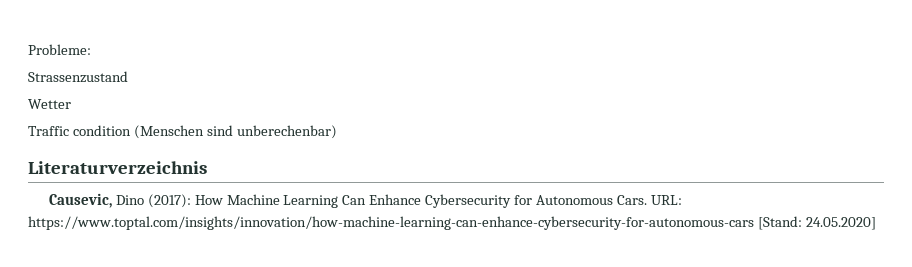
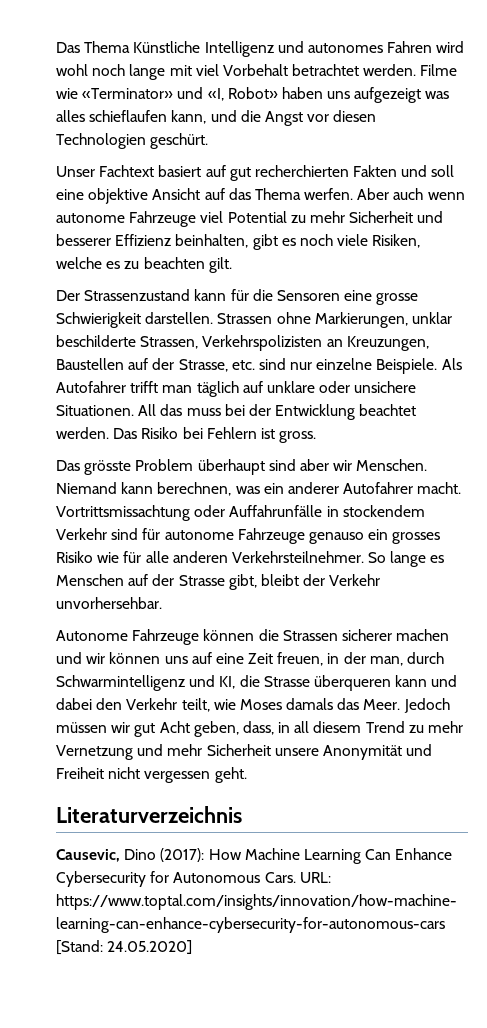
- Probleme:
- Strassenzustand
- Wetter
- Traffic condition (Menschen sind unberechenbar)
+ Das Thema Künstliche Intelligenz und autonomes Fahren wird wohl noch lange mit viel Vorbehalt betrachtet werden. Filme wie «Terminator» und «I, Robot» haben uns aufgezeigt was alles schieflaufen kann, und die Angst vor diesen Technologien geschürt.
+ Unser Fachtext basiert auf gut recherchierten Fakten und soll eine objektive Ansicht auf das Thema werfen. Aber auch wenn autonome Fahrzeuge viel Potential zu mehr Sicherheit und besserer Effizienz beinhalten, gibt es noch viele Risiken, welche es zu beachten gilt.
+ Der Strassenzustand kann für die Sensoren eine grosse Schwierigkeit darstellen. Strassen ohne Markierungen, unklar beschilderte Strassen, Verkehrspolizisten an Kreuzungen, Baustellen auf der Strasse, etc. sind nur einzelne Beispiele. Als Autofahrer trifft man täglich auf unklare oder unsichere Situationen. All das muss bei der Entwicklung beachtet werden. Das Risiko bei Fehlern ist gross.
+ Das grösste Problem überhaupt sind aber wir Menschen. Niemand kann berechnen, was ein anderer Autofahrer macht. Vortrittsmissachtung oder Auffahrunfälle in stockendem Verkehr sind für autonome Fahrzeuge genauso ein grosses Risiko wie für alle anderen Verkehrsteilnehmer. So lange es Menschen auf der Strasse gibt, bleibt der Verkehr unvorhersehbar.
+ Autonome Fahrzeuge können die Strassen sicherer machen und wir können uns auf eine Zeit freuen, in der man, durch Schwarmintelligenz und KI, die Strasse überqueren kann und dabei den Verkehr teilt, wie Moses damals das Meer. Jedoch müssen wir gut Acht geben, dass, in all diesem Trend zu mehr Vernetzung und mehr Sicherheit unsere Anonymität und Freiheit nicht vergessen geht.

